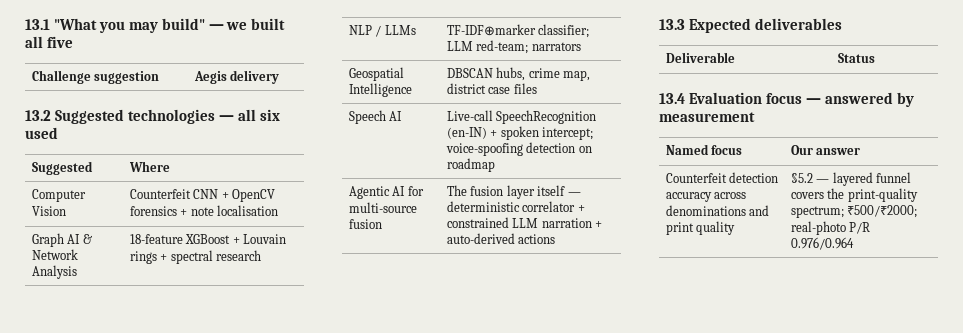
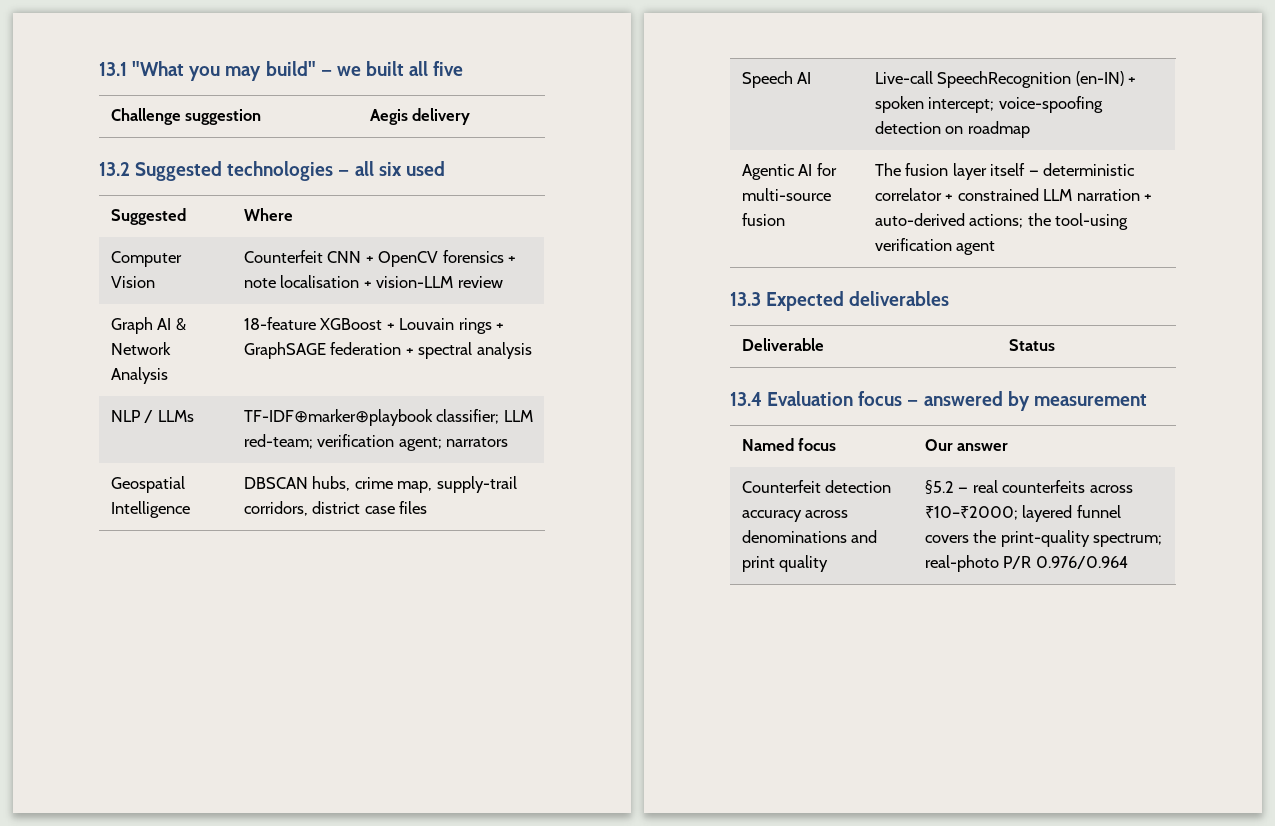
- Computer Vision | Counterfeit CNN + OpenCV forensics + note localisation
+ Computer Vision | Counterfeit CNN + OpenCV forensics + note localisation + vision-LLM review
- Graph AI & Network Analysis | 18-feature XGBoost + Louvain rings + spectral research
+ Graph AI & Network Analysis | 18-feature XGBoost + Louvain rings + GraphSAGE federation + spectral analysis
- NLP / LLMs | TF-IDF⊕marker classifier; LLM red-team; narrators
+ NLP / LLMs | TF-IDF⊕marker⊕playbook classifier; LLM red-team; verification agent; narrators
- Geospatial Intelligence | DBSCAN hubs, crime map, district case files
+ Geospatial Intelligence | DBSCAN hubs, crime map, supply-trail corridors, district case files
- Agentic AI for multi-source fusion | The fusion layer itself — deterministic correlator + constrained LLM narration + auto-derived actions
+ Agentic AI for multi-source fusion | The fusion layer itself — deterministic correlator + constrained LLM narration + auto-derived actions; the tool-using verification agent
- Counterfeit detection accuracy across denominations and print quality | §5.2 — layered funnel covers the print-quality spectrum; ₹500/₹2000; real-photo P/R 0.976/0.964
+ Counterfeit detection accuracy across denominations and print quality | §5.2 — real counterfeits across ₹10–₹2000; layered funnel covers the print-quality spectrum; real-photo P/R 0.976/0.964

